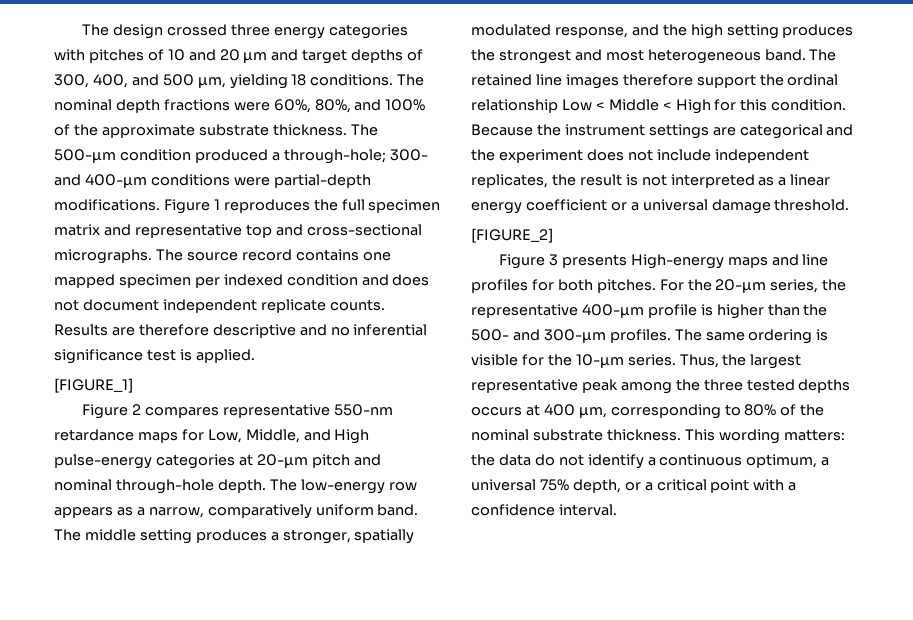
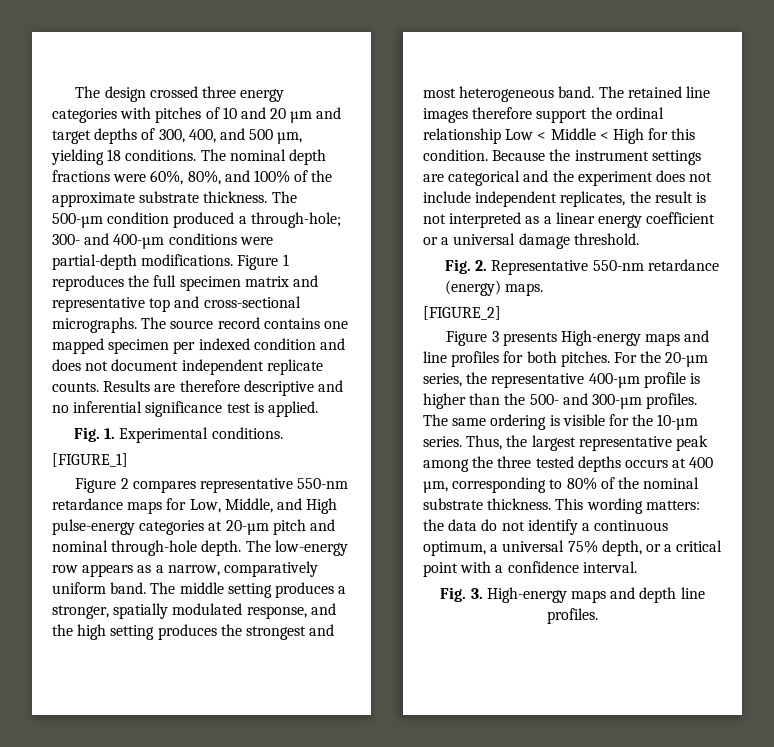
+ Fig. 1. Experimental conditions.
+ Fig. 2. Representative 550-nm retardance (energy) maps.
+ Fig. 3. High-energy maps and depth line profiles.

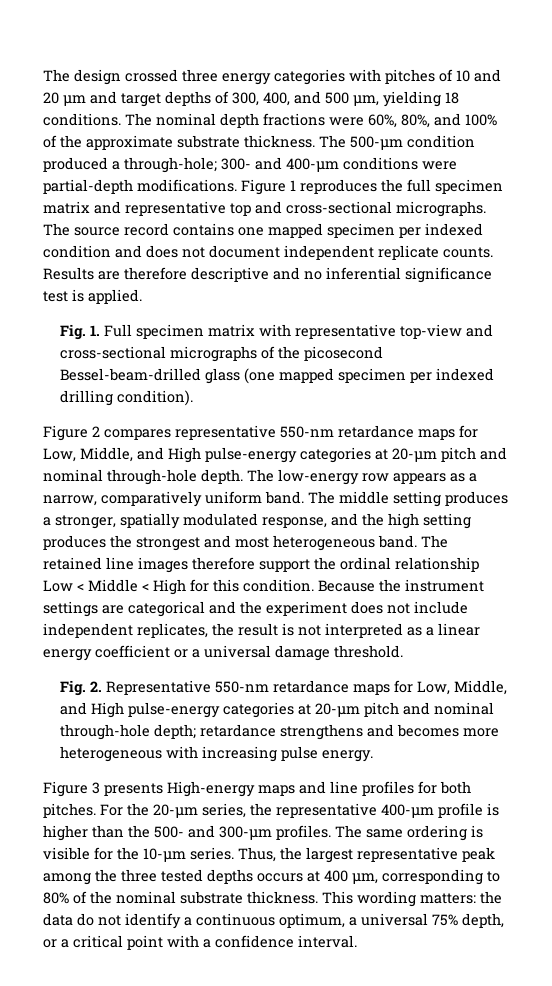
- Fig. 1. Experimental conditions.
- [FIGURE_1]
+ Fig. 1. Full specimen matrix with representative top-view and cross-sectional micrographs of the picosecond Bessel-beam-drilled glass (one mapped specimen per indexed drilling condition).
- Fig. 2. Representative 550-nm retardance (energy) maps.
- [FIGURE_2]
+ Fig. 2. Representative 550-nm retardance maps for Low, Middle, and High pulse-energy categories at 20-µm pitch and nominal through-hole depth; retardance strengthens and becomes more heterogeneous with increasing pulse energy.
- Fig. 3. High-energy maps and depth line profiles.

